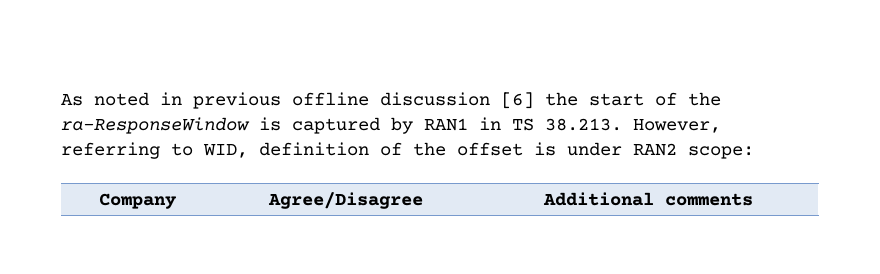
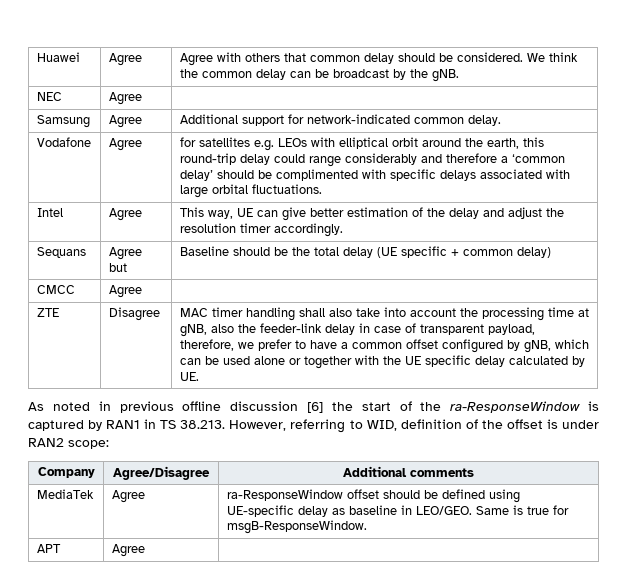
+ Huawei | Agree | Agree with others that common delay should be considered. We think the common delay can be broadcast by the gNB.
+ NEC | Agree |
+ Samsung | Agree | Additional support for network-indicated common delay.
+ Vodafone | Agree | for satellites e.g. LEOs with elliptical orbit around the earth, this round-trip delay could range considerably and therefore a ‘common delay’ should be complimented with specific delays associated with large orbital fluctuations.
+ Intel | Agree | This way, UE can give better estimation of the delay and adjust the resolution timer accordingly.
+ Sequans | Agree but | Baseline should be the total delay (UE specific + common delay)
+ CMCC | Agree |
+ ZTE | Disagree | MAC timer handling shall also take into account the processing time at gNB, also the feeder-link delay in case of transparent payload, therefore, we prefer to have a common offset configured by gNB, which can be used alone or together with the UE specific delay calculated by UE.
+ MediaTek | Agree | ra-ResponseWindow offset should be defined using UE-specific delay as baseline in LEO/GEO. Same is true for msgB-ResponseWindow.
+ APT | Agree |

